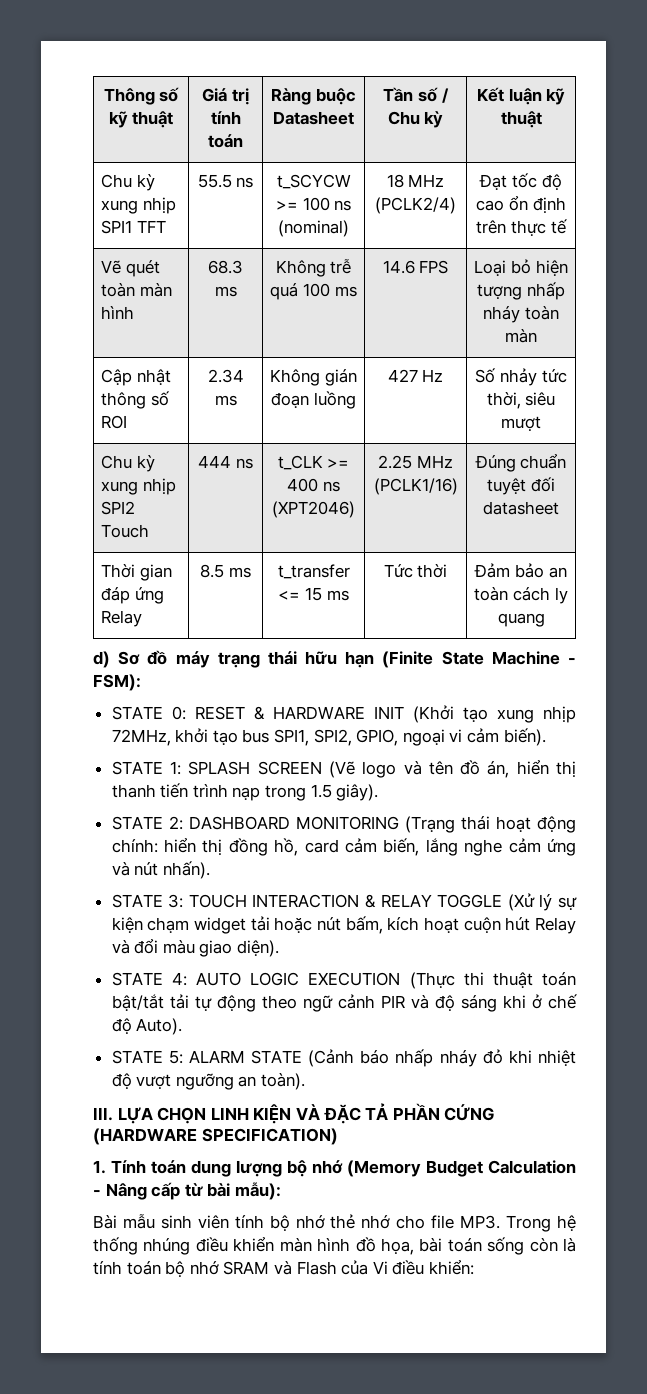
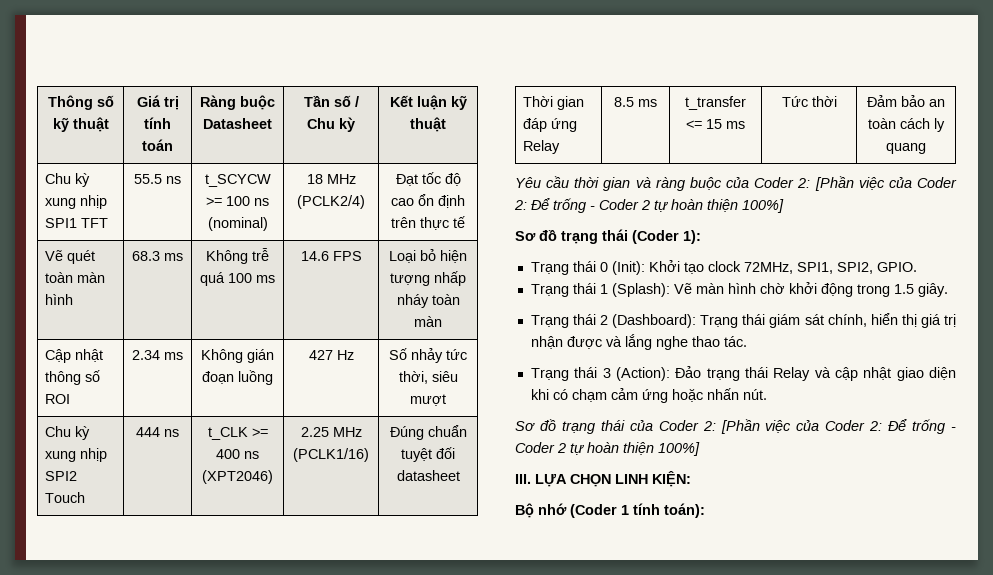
- d) Sơ đồ máy trạng thái hữu hạn (Finite State Machine - FSM):
- STATE 0: RESET & HARDWARE INIT (Khởi tạo xung nhịp 72MHz, khởi tạo bus SPI1, SPI2, GPIO, ngoại vi cảm biến).
- STATE 1: SPLASH SCREEN (Vẽ logo và tên đồ án, hiển thị thanh tiến trình nạp trong 1.5 giây).
- STATE 2: DASHBOARD MONITORING (Trạng thái hoạt động chính: hiển thị đồng hồ, card cảm biến, lắng nghe cảm ứng và nút nhấn).
- STATE 3: TOUCH INTERACTION & RELAY TOGGLE (Xử lý sự kiện chạm widget tải hoặc nút bấm, kích hoạt cuộn hút Relay và đổi màu giao diện).
- STATE 4: AUTO LOGIC EXECUTION (Thực thi thuật toán bật/tắt tải tự động theo ngữ cảnh PIR và độ sáng khi ở chế độ Auto).
- STATE 5: ALARM STATE (Cảnh báo nhấp nháy đỏ khi nhiệt độ vượt ngưỡng an toàn).
- III. LỰA CHỌN LINH KIỆN VÀ ĐẶC TẢ PHẦN CỨNG (HARDWARE SPECIFICATION)
- 1. Tính toán dung lượng bộ nhớ (Memory Budget Calculation - Nâng cấp từ bài mẫu):
- Bài mẫu sinh viên tính bộ nhớ thẻ nhớ cho file MP3. Trong hệ thống nhúng điều khiển màn hình đồ họa, bài toán sống còn là tính toán bộ nhớ SRAM và Flash của Vi điều khiển:
+ Yêu cầu thời gian và ràng buộc của Coder 2: [Phần việc của Coder 2: Để trống - Coder 2 tự hoàn thiện 100%]
+ Sơ đồ trạng thái (Coder 1):
+ Trạng thái 0 (Init): Khởi tạo clock 72MHz, SPI1, SPI2, GPIO.
+ Trạng thái 1 (Splash): Vẽ màn hình chờ khởi động trong 1.5 giây.
+ Trạng thái 2 (Dashboard): Trạng thái giám sát chính, hiển thị giá trị nhận được và lắng nghe thao tác.
+ Trạng thái 3 (Action): Đảo trạng thái Relay và cập nhật giao diện khi có chạm cảm ứng hoặc nhấn nút.
+ Sơ đồ trạng thái của Coder 2: [Phần việc của Coder 2: Để trống - Coder 2 tự hoàn thiện 100%]
+ III. LỰA CHỌN LINH KIỆN:
+ Bộ nhớ (Coder 1 tính toán):

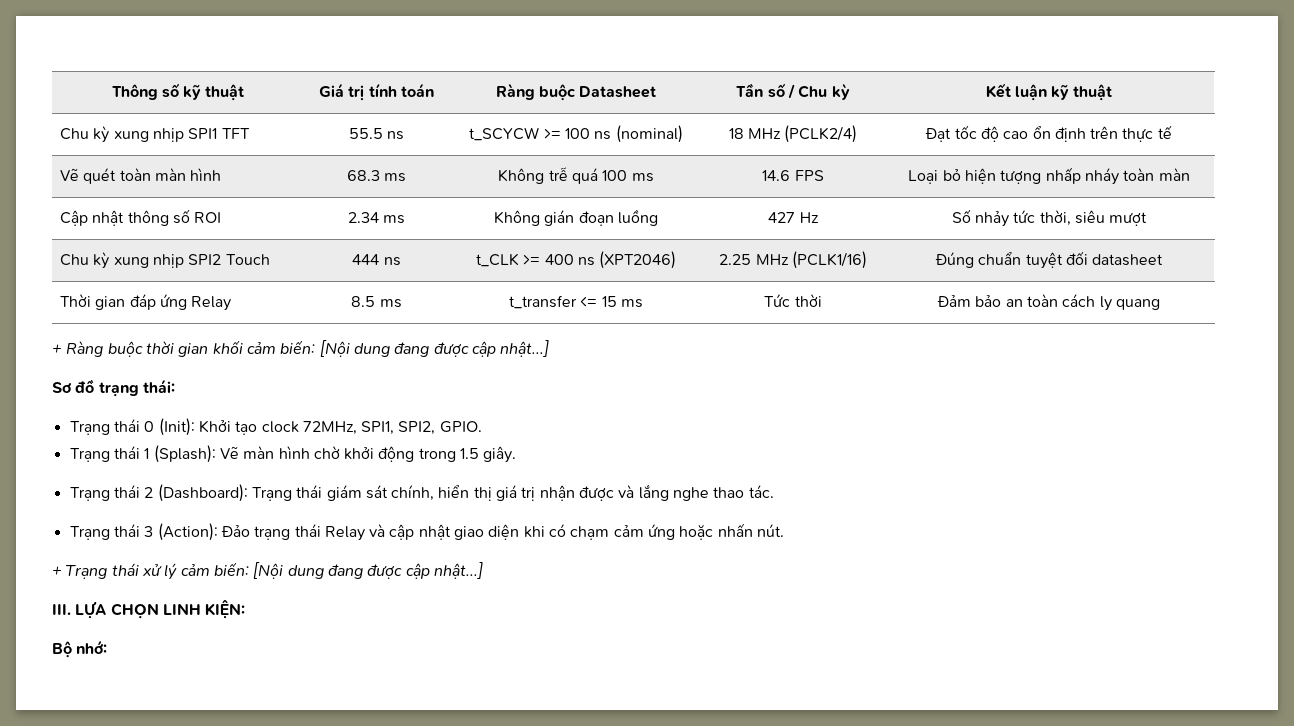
- Yêu cầu thời gian và ràng buộc của Coder 2: [Phần việc của Coder 2: Để trống - Coder 2 tự hoàn thiện 100%]
- Sơ đồ trạng thái (Coder 1):
+ + Ràng buộc thời gian khối cảm biến: [Nội dung đang được cập nhật...]
+ Sơ đồ trạng thái:
- Sơ đồ trạng thái của Coder 2: [Phần việc của Coder 2: Để trống - Coder 2 tự hoàn thiện 100%]
+ + Trạng thái xử lý cảm biến: [Nội dung đang được cập nhật...]
- Bộ nhớ (Coder 1 tính toán):
+ Bộ nhớ:

